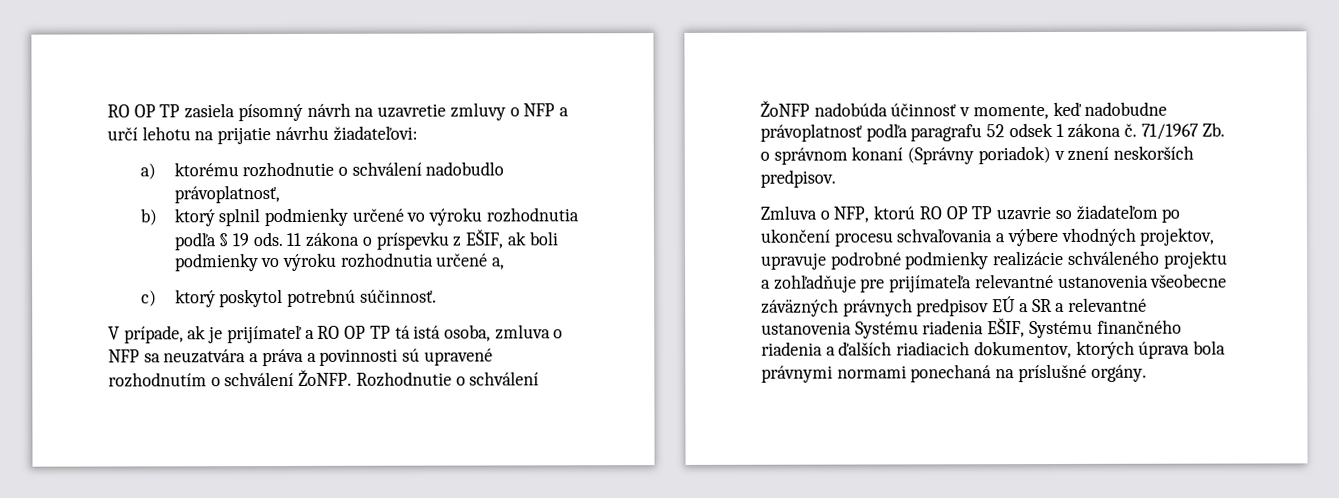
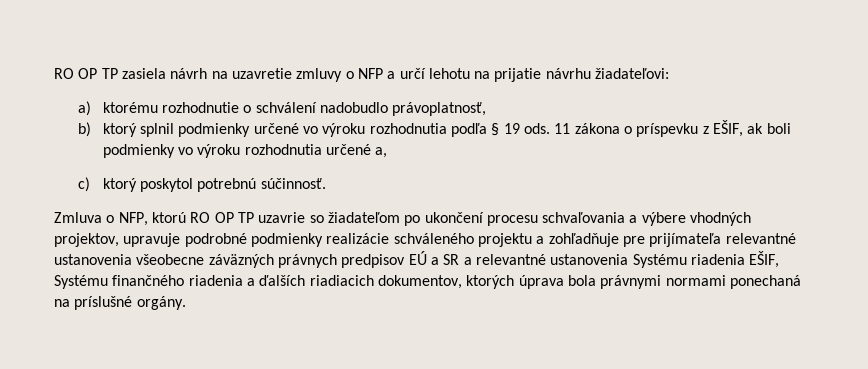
- RO OP TP zasiela písomný návrh na uzavretie zmluvy o NFP a určí lehotu na prijatie návrhu žiadateľovi:
+ RO OP TP zasiela návrh na uzavretie zmluvy o NFP a určí lehotu na prijatie návrhu žiadateľovi:
- V prípade, ak je prijímateľ a RO OP TP tá istá osoba, zmluva o NFP sa neuzatvára a práva a povinnosti sú upravené rozhodnutím o schválení ŽoNFP. Rozhodnutie o schválení ŽoNFP nadobúda účinnosť v momente, keď nadobudne právoplatnosť podľa paragrafu 52 odsek 1 zákona č. 71/1967 Zb. o správnom konaní (Správny poriadok) v znení neskorších predpisov.

